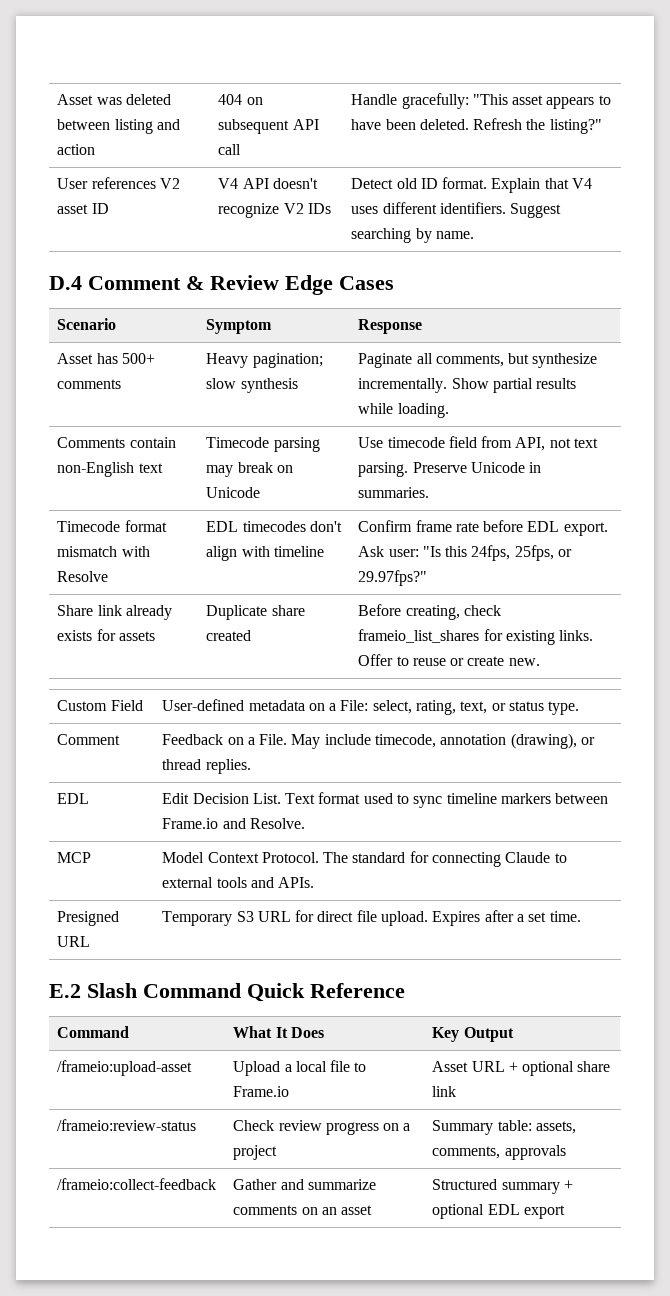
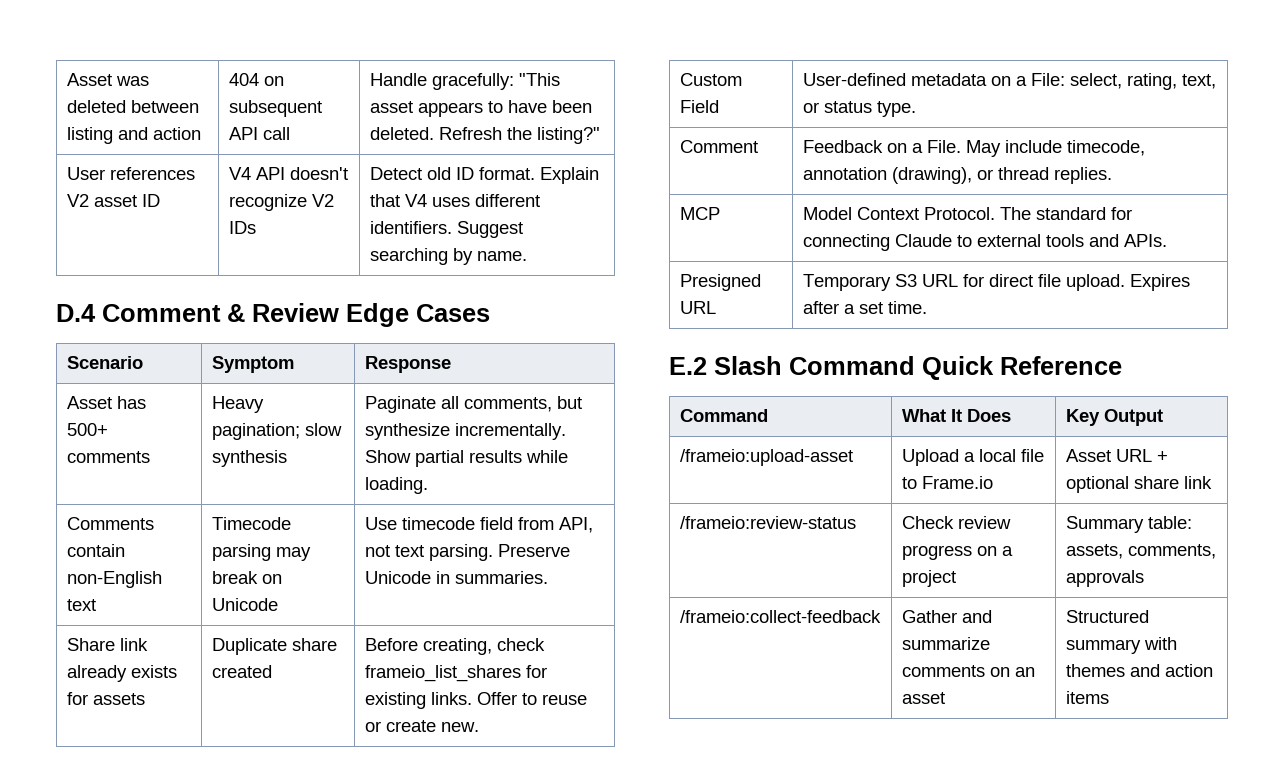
- Timecode format mismatch with Resolve | EDL timecodes don't align with timeline | Confirm frame rate before EDL export. Ask user: "Is this 24fps, 25fps, or 29.97fps?"
- EDL | Edit Decision List. Text format used to sync timeline markers between Frame.io and Resolve.
- /frameio:collect-feedback | Gather and summarize comments on an asset | Structured summary + optional EDL export
+ /frameio:collect-feedback | Gather and summarize comments on an asset | Structured summary with themes and action items

